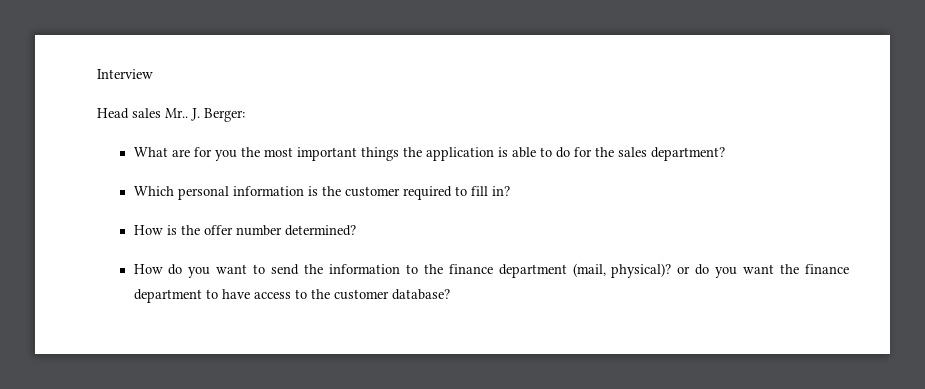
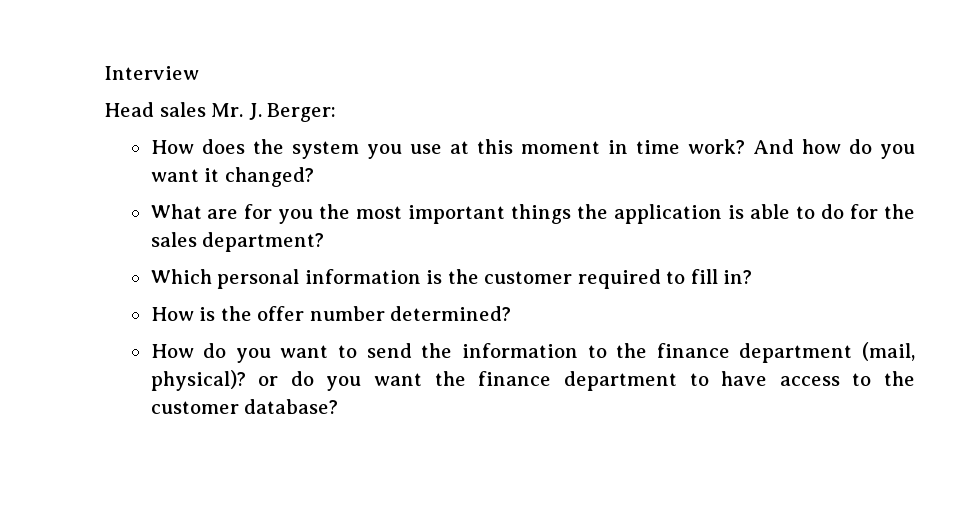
- Head sales Mr.. J. Berger:
+ Head sales Mr. J. Berger:
+ How does the system you use at this moment in time work? And how do you want it changed?

